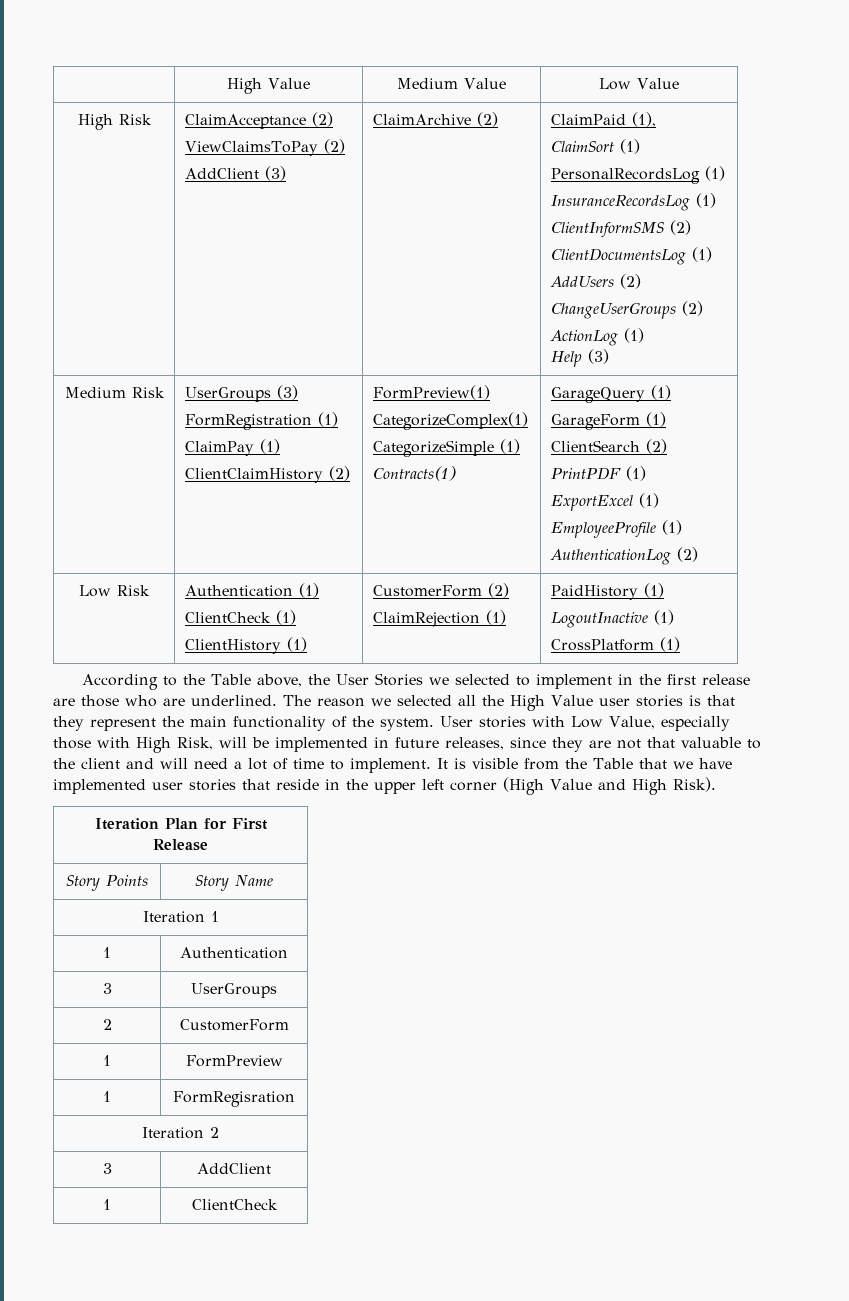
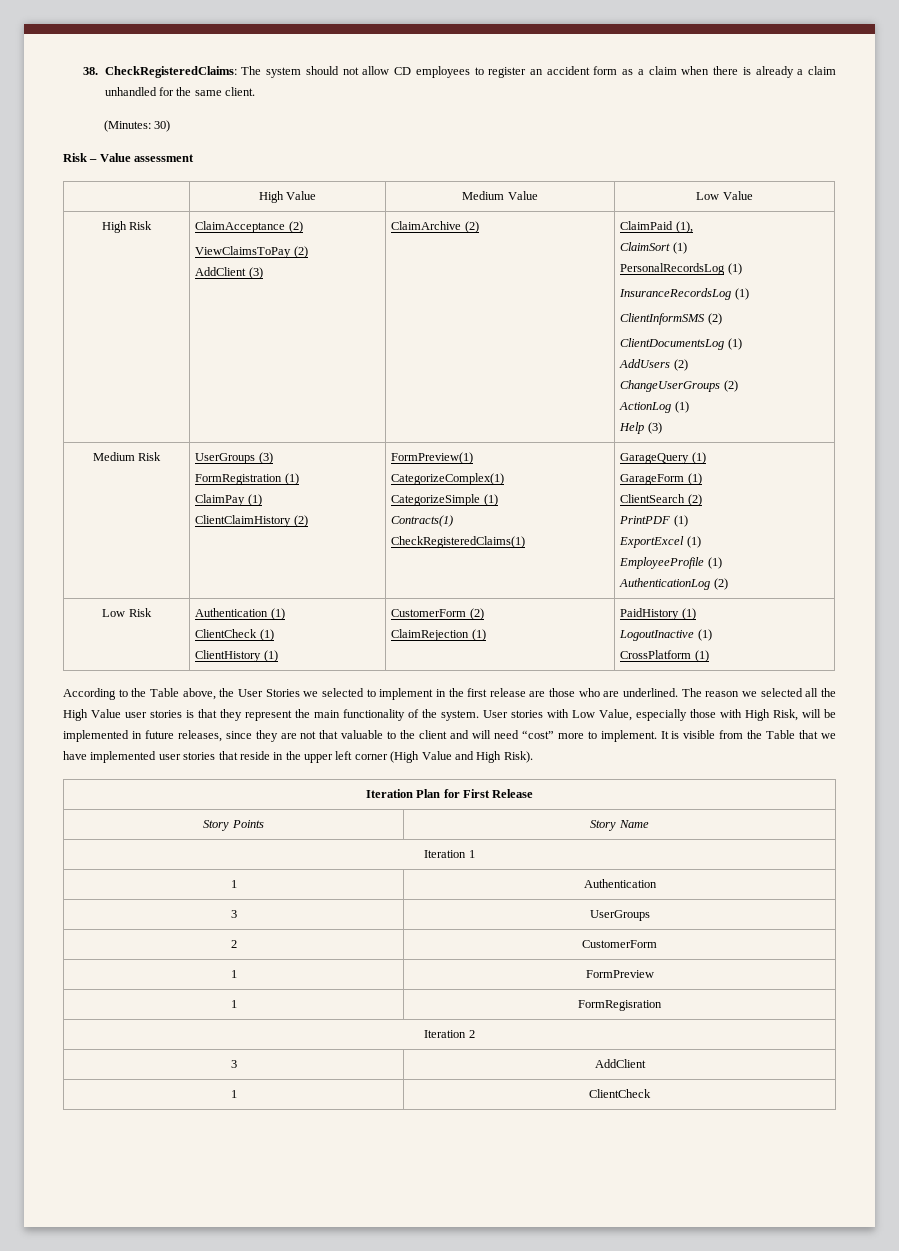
+ 38. CheckRegisteredClaims: The system should not allow CD employees to register an accident form as a claim when there is already a claim unhandled for the same client.
+ (Minutes: 30)
+ Risk – Value assessment
  Medium Risk | UserGroups (3)
  FormRegistration (1)
  ClaimPay (1)
  ClientClaimHistory (2) | FormPreview(1)
  CategorizeComplex(1)
  CategorizeSimple (1)
- Contracts(1) | GarageQuery (1)
+ Contracts(1)
+ CheckRegisteredClaims(1) | GarageQuery (1)
- User stories with Low Value, especially those with High Risk, will be implemented in future releases, since they are not that valuable to the client and will need a lot of time to implement.
+ User stories with Low Value, especially those with High Risk, will be implemented in future releases, since they are not that valuable to the client and will need “cost” more to implement.

